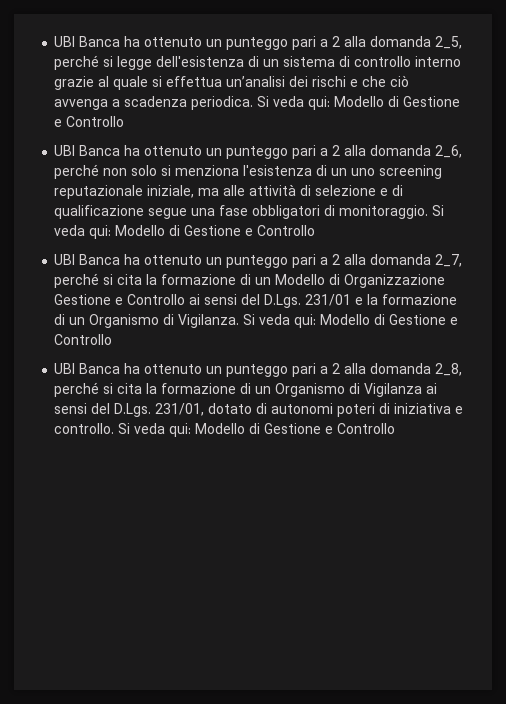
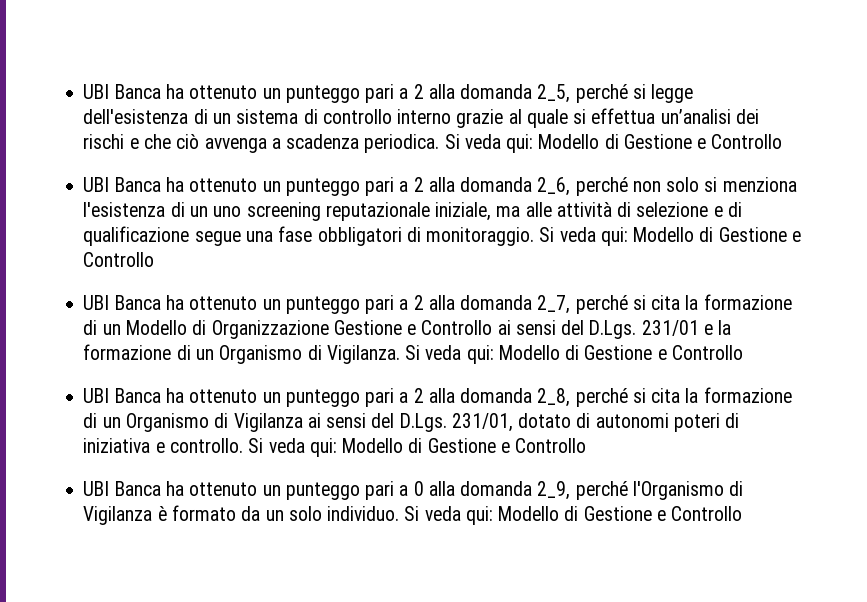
+ UBI Banca ha ottenuto un punteggo pari a 0 alla domanda 2_9, perché l'Organismo di Vigilanza è formato da un solo individuo. Si veda qui: Modello di Gestione e Controllo

